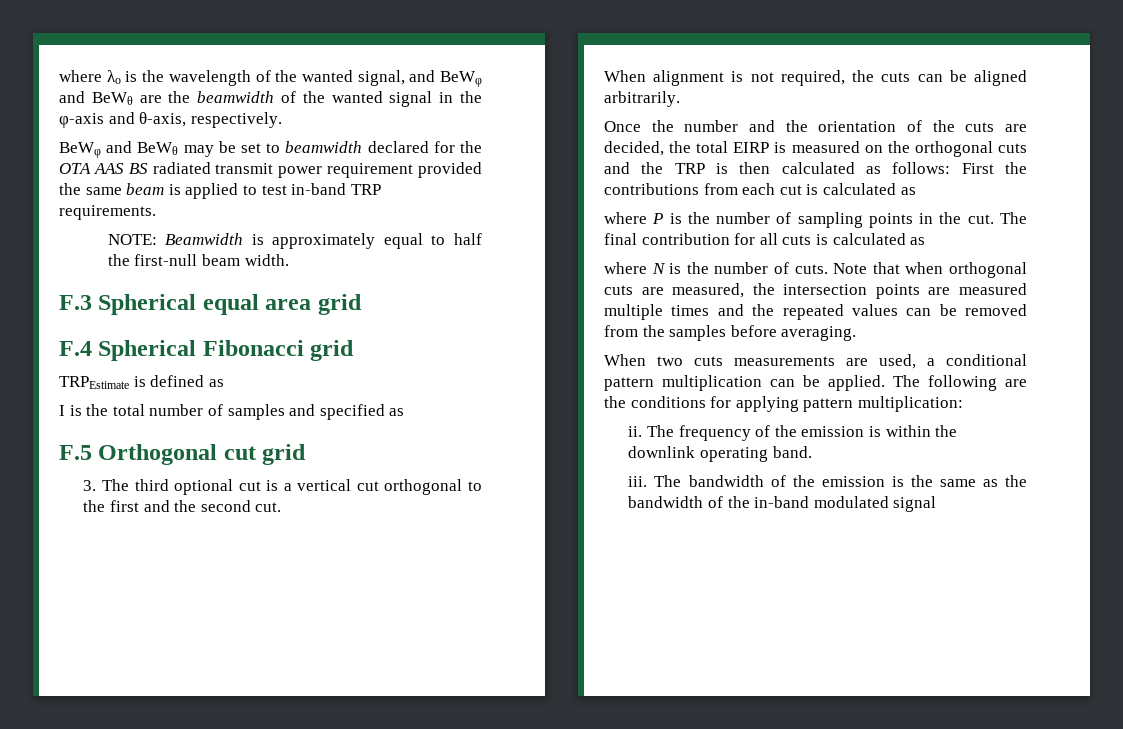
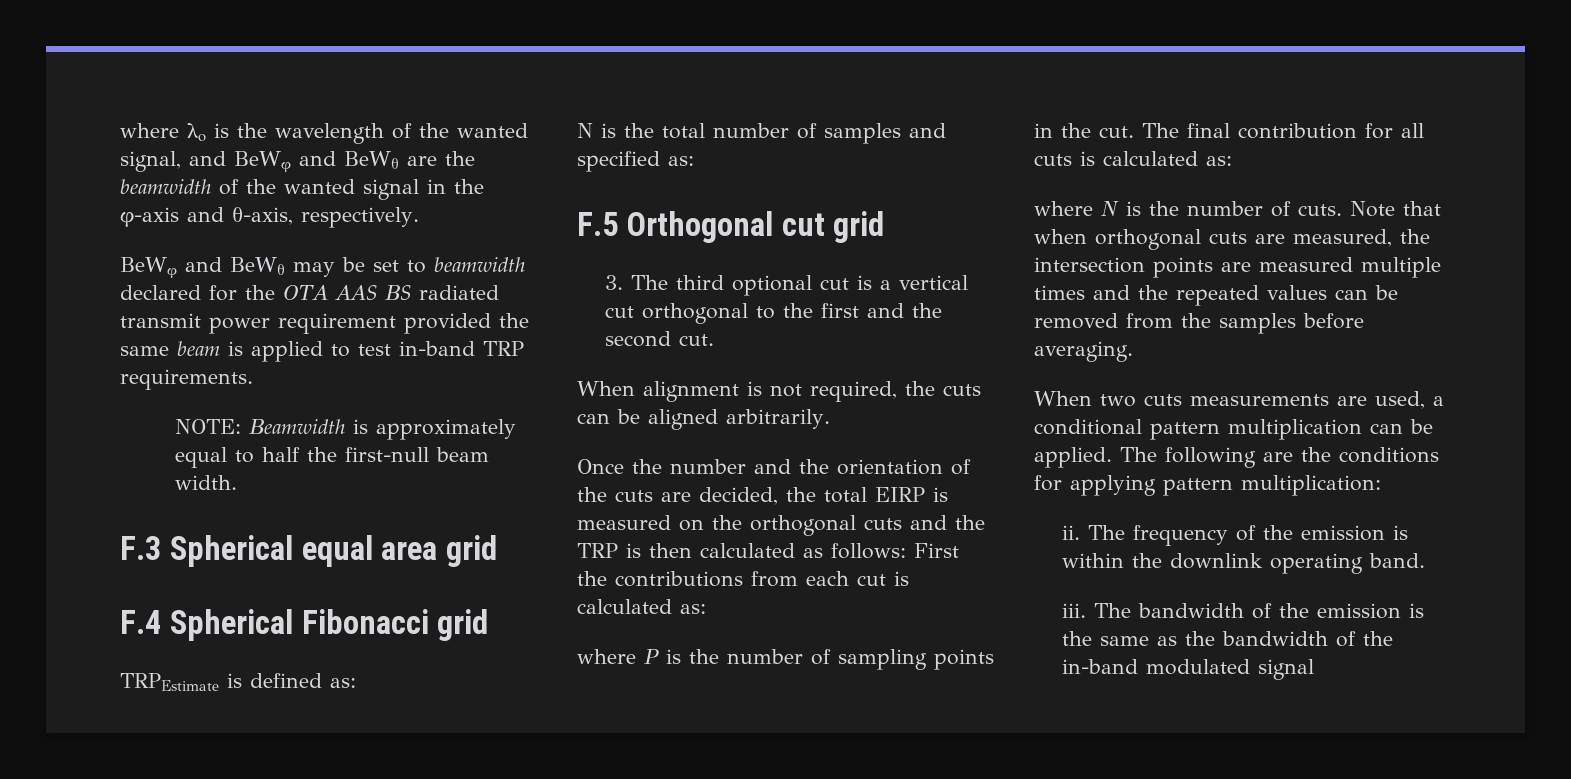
- TRPEstimate is defined as
- I is the total number of samples and specified as
+ TRPEstimate is defined as:
+ N is the total number of samples and specified as:
- Once the number and the orientation of the cuts are decided, the total EIRP is measured on the orthogonal cuts and the TRP is then calculated as follows: First the contributions from each cut is calculated as
+ Once the number and the orientation of the cuts are decided, the total EIRP is measured on the orthogonal cuts and the TRP is then calculated as follows: First the contributions from each cut is calculated as:
- The final contribution for all cuts is calculated as
+ The final contribution for all cuts is calculated as:

